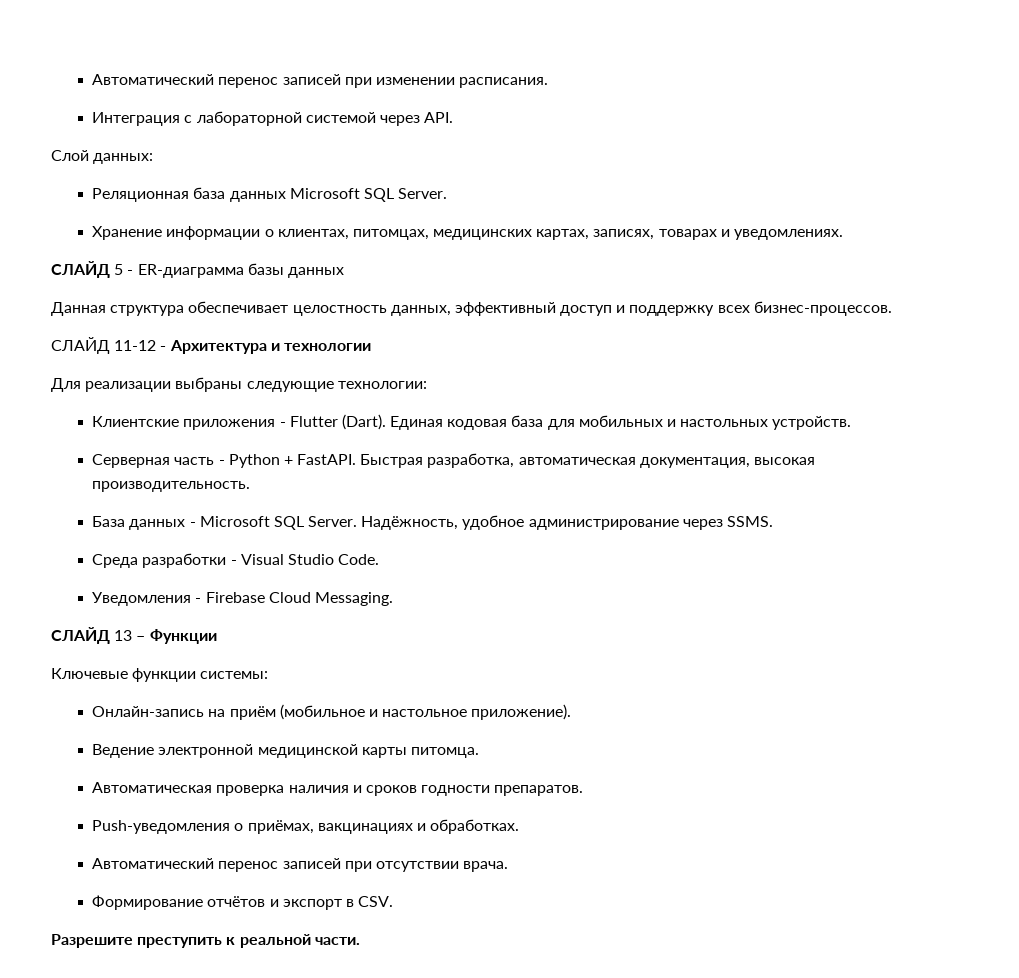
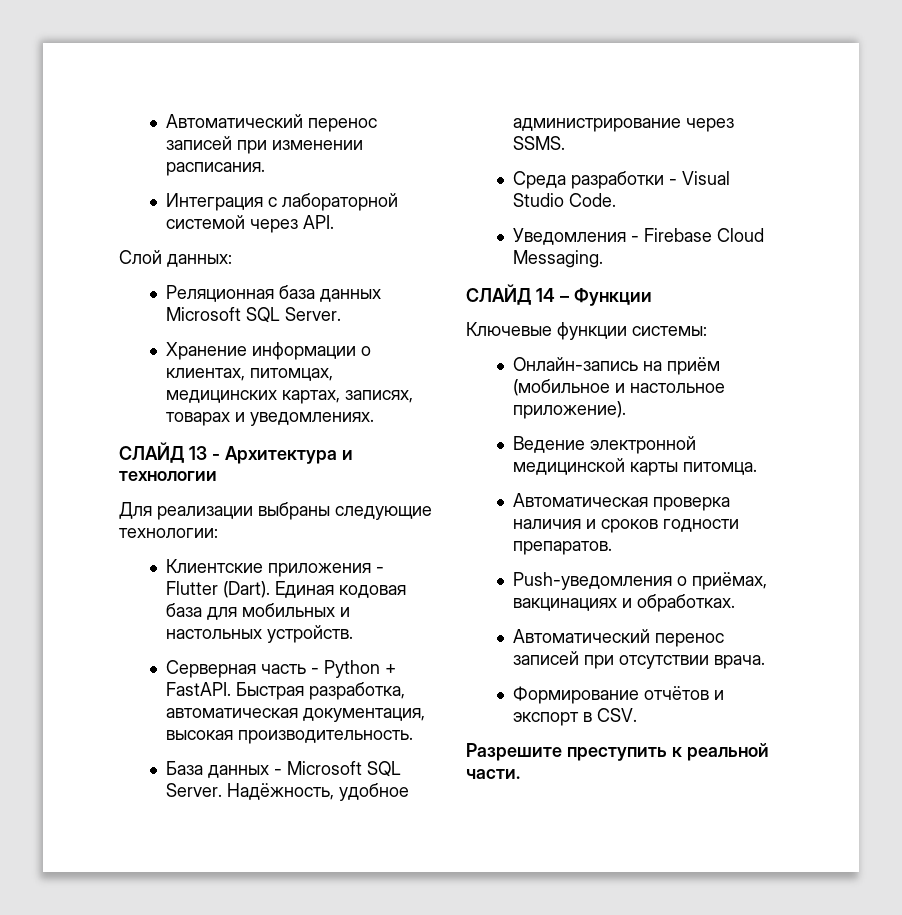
- СЛАЙД 5 - ER-диаграмма базы данных
- Данная структура обеспечивает целостность данных, эффективный доступ и поддержку всех бизнес-процессов.
- СЛАЙД 11-12 - Архитектура и технологии
+ СЛАЙД 13 - Архитектура и технологии
- СЛАЙД 13 – Функции
+ СЛАЙД 14 – Функции

